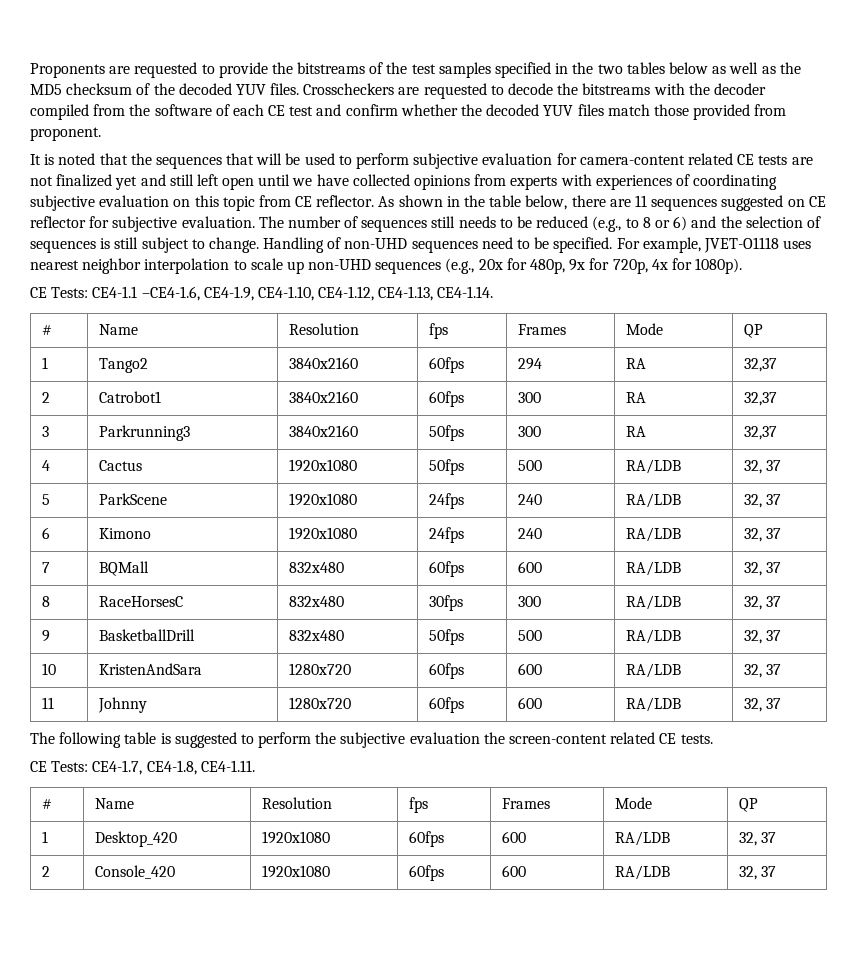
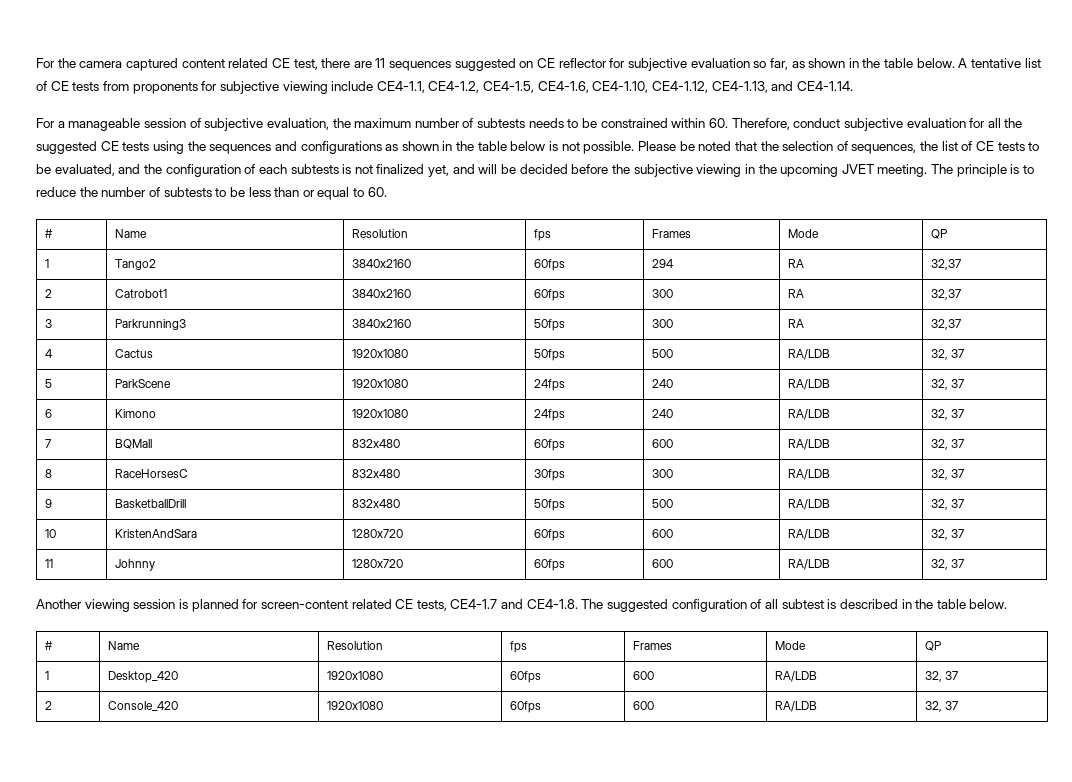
- Proponents are requested to provide the bitstreams of the test samples specified in the two tables below as well as the MD5 checksum of the decoded YUV files. Crosscheckers are requested to decode the bitstreams with the decoder compiled from the software of each CE test and confirm whether the decoded YUV files match those provided from proponent.
- It is noted that the sequences that will be used to perform subjective evaluation for camera-content related CE tests are not finalized yet and still left open until we have collected opinions from experts with experiences of coordinating subjective evaluation on this topic from CE reflector. As shown in the table below, there are 11 sequences suggested on CE reflector for subjective evaluation. The number of sequences still needs to be reduced (e.g., to 8 or 6) and the selection of sequences is still subject to change. Handling of non-UHD sequences need to be specified. For example, JVET-O1118 uses nearest neighbor interpolation to scale up non-UHD sequences (e.g., 20x for 480p, 9x for 720p, 4x for 1080p).
- CE Tests: CE4-1.1 –CE4-1.6, CE4-1.9, CE4-1.10, CE4-1.12, CE4-1.13, CE4-1.14.
+ For the camera captured content related CE test, there are 11 sequences suggested on CE reflector for subjective evaluation so far, as shown in the table below. A tentative list of CE tests from proponents for subjective viewing include CE4-1.1, CE4-1.2, CE4-1.5, CE4-1.6, CE4-1.10, CE4-1.12, CE4-1.13, and CE4-1.14.
+ For a manageable session of subjective evaluation, the maximum number of subtests needs to be constrained within 60. Therefore, conduct subjective evaluation for all the suggested CE tests using the sequences and configurations as shown in the table below is not possible. Please be noted that the selection of sequences, the list of CE tests to be evaluated, and the configuration of each subtests is not finalized yet, and will be decided before the subjective viewing in the upcoming JVET meeting. The principle is to reduce the number of subtests to be less than or equal to 60.
- The following table is suggested to perform the subjective evaluation the screen-content related CE tests.
- CE Tests: CE4-1.7, CE4-1.8, CE4-1.11.
+ Another viewing session is planned for screen-content related CE tests, CE4-1.7 and CE4-1.8. The suggested configuration of all subtest is described in the table below.

